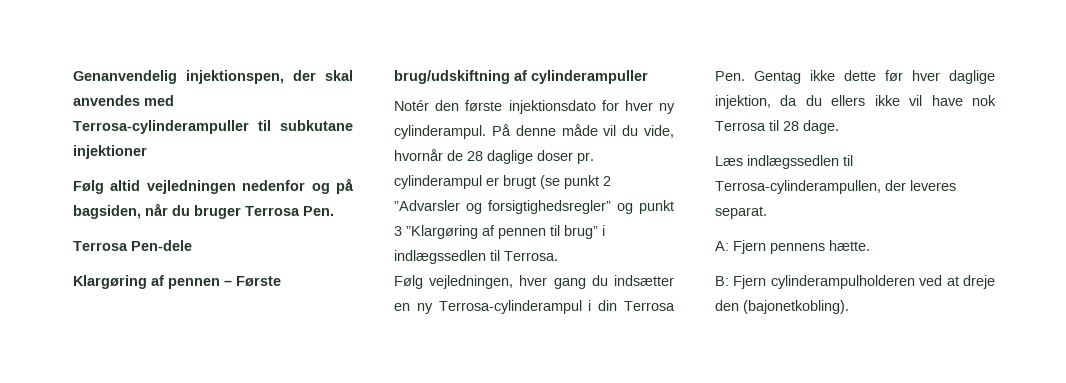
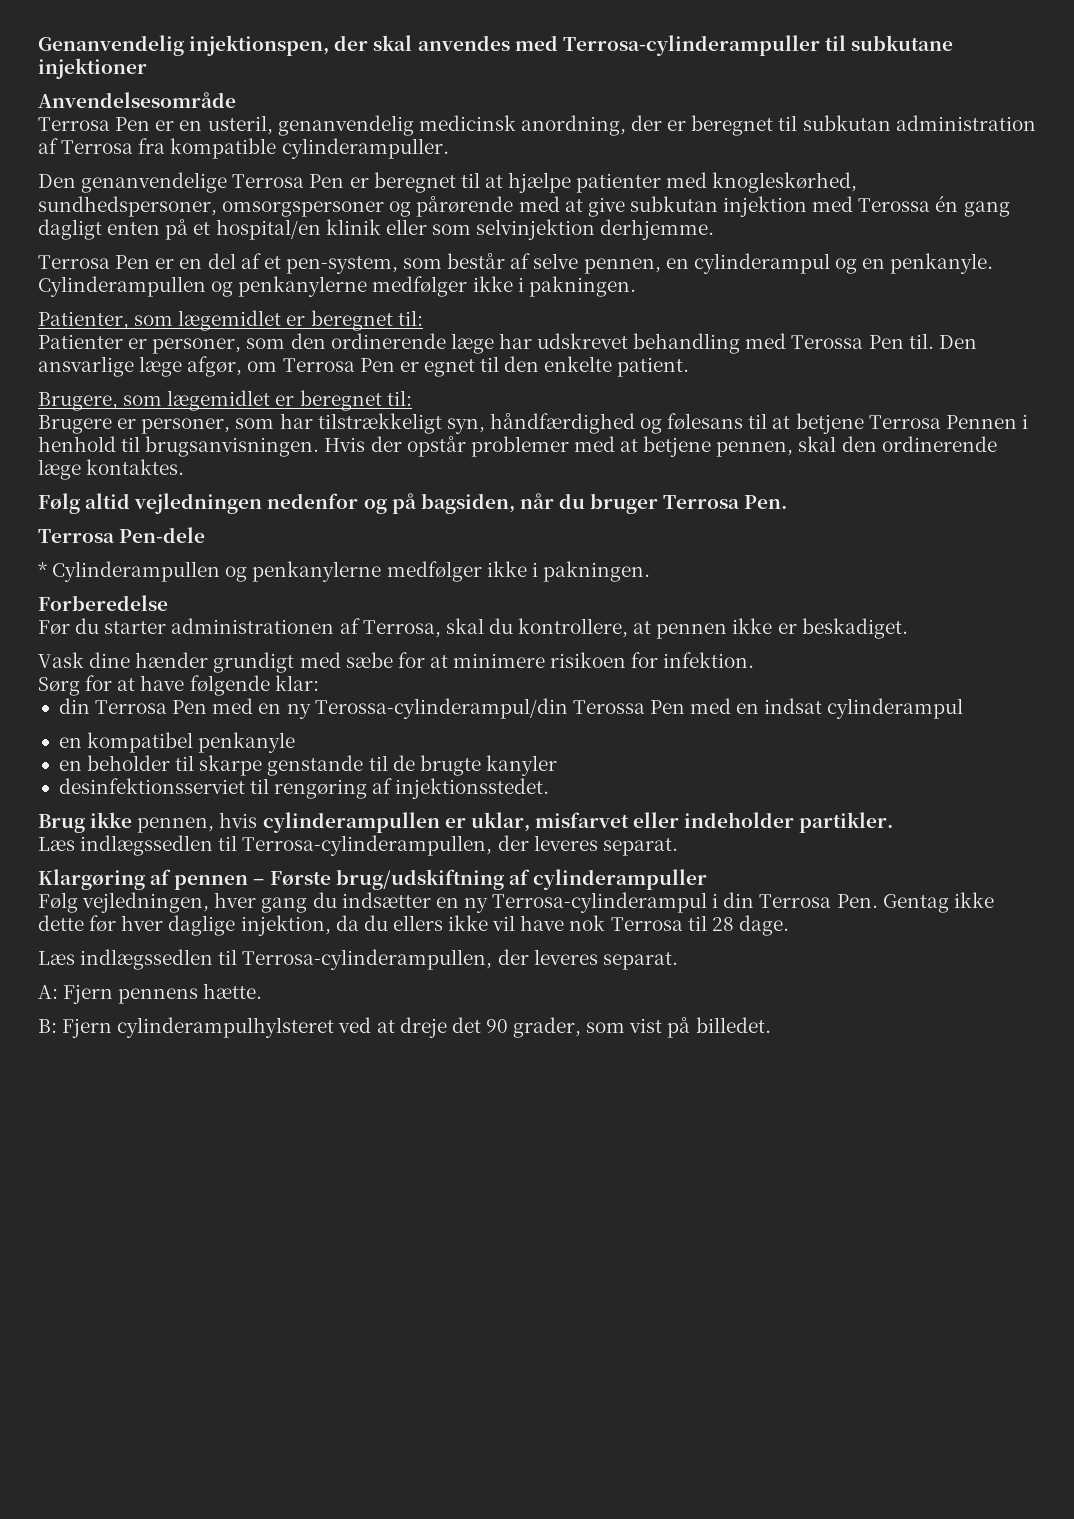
+ Anvendelsesområde
+ Terrosa Pen er en usteril, genanvendelig medicinsk anordning, der er beregnet til subkutan administration af Terrosa fra kompatible cylinderampuller.
+ Den genanvendelige Terrosa Pen er beregnet til at hjælpe patienter med knogleskørhed, sundhedspersoner, omsorgspersoner og pårørende med at give subkutan injektion med Terossa én gang dagligt enten på et hospital/en klinik eller som selvinjektion derhjemme.
+ Terrosa Pen er en del af et pen-system, som består af selve pennen, en cylinderampul og en penkanyle. Cylinderampullen og penkanylerne medfølger ikke i pakningen.
+ Patienter, som lægemidlet er beregnet til:
+ Patienter er personer, som den ordinerende læge har udskrevet behandling med Terossa Pen til. Den ansvarlige læge afgør, om Terrosa Pen er egnet til den enkelte patient.
+ Brugere, som lægemidlet er beregnet til:
+ Brugere er personer, som har tilstrækkeligt syn, håndfærdighed og følesans til at betjene Terrosa Pennen i henhold til brugsanvisningen. Hvis der opstår problemer med at betjene pennen, skal den ordinerende læge kontaktes.
+ * Cylinderampullen og penkanylerne medfølger ikke i pakningen.
+ Forberedelse
+ Før du starter administrationen af Terrosa, skal du kontrollere, at pennen ikke er beskadiget.
+ Vask dine hænder grundigt med sæbe for at minimere risikoen for infektion.
+ Sørg for at have følgende klar:
+ din Terrosa Pen med en ny Terossa-cylinderampul/din Terossa Pen med en indsat cylinderampul
+ en kompatibel penkanyle
+ en beholder til skarpe genstande til de brugte kanyler
+ desinfektionsserviet til rengøring af injektionsstedet.
+ Brug ikke pennen, hvis cylinderampullen er uklar, misfarvet eller indeholder partikler.
+ Læs indlægssedlen til Terrosa-cylinderampullen, der leveres separat.
- Notér den første injektionsdato for hver ny cylinderampul. På denne måde vil du vide, hvornår de 28 daglige doser pr. cylinderampul er brugt (se punkt 2 ”Advarsler og forsigtighedsregler” og punkt 3 ”Klargøring af pennen til brug” i indlægssedlen til Terrosa.
- B: Fjern cylinderampulholderen ved at dreje den (bajonetkobling).
+ B: Fjern cylinderampulhylsteret ved at dreje det 90 grader, som vist på billedet.

